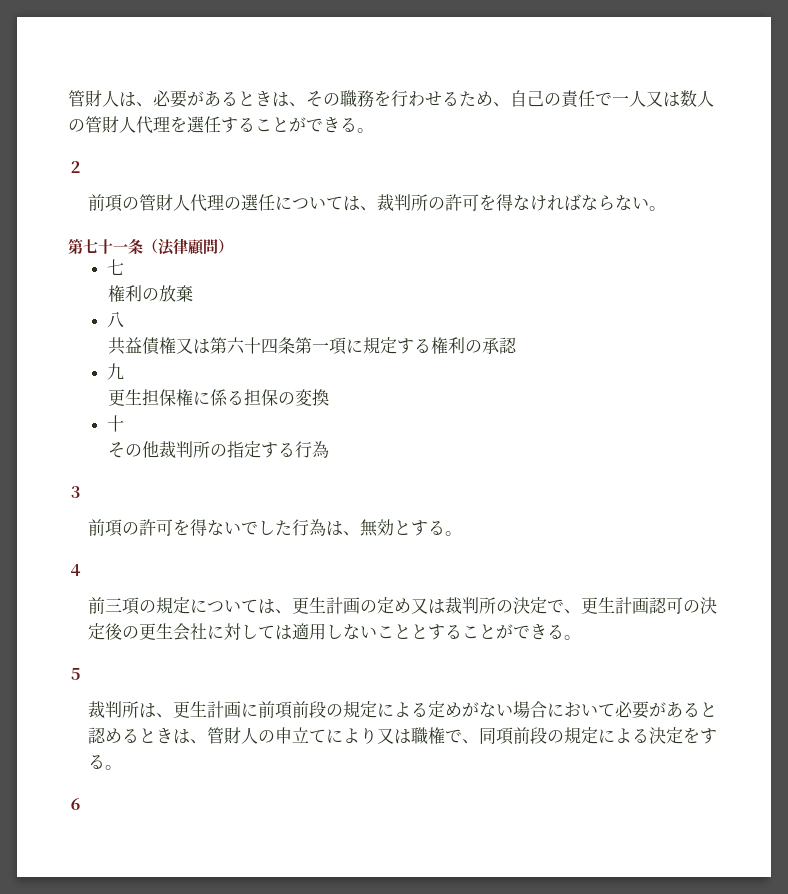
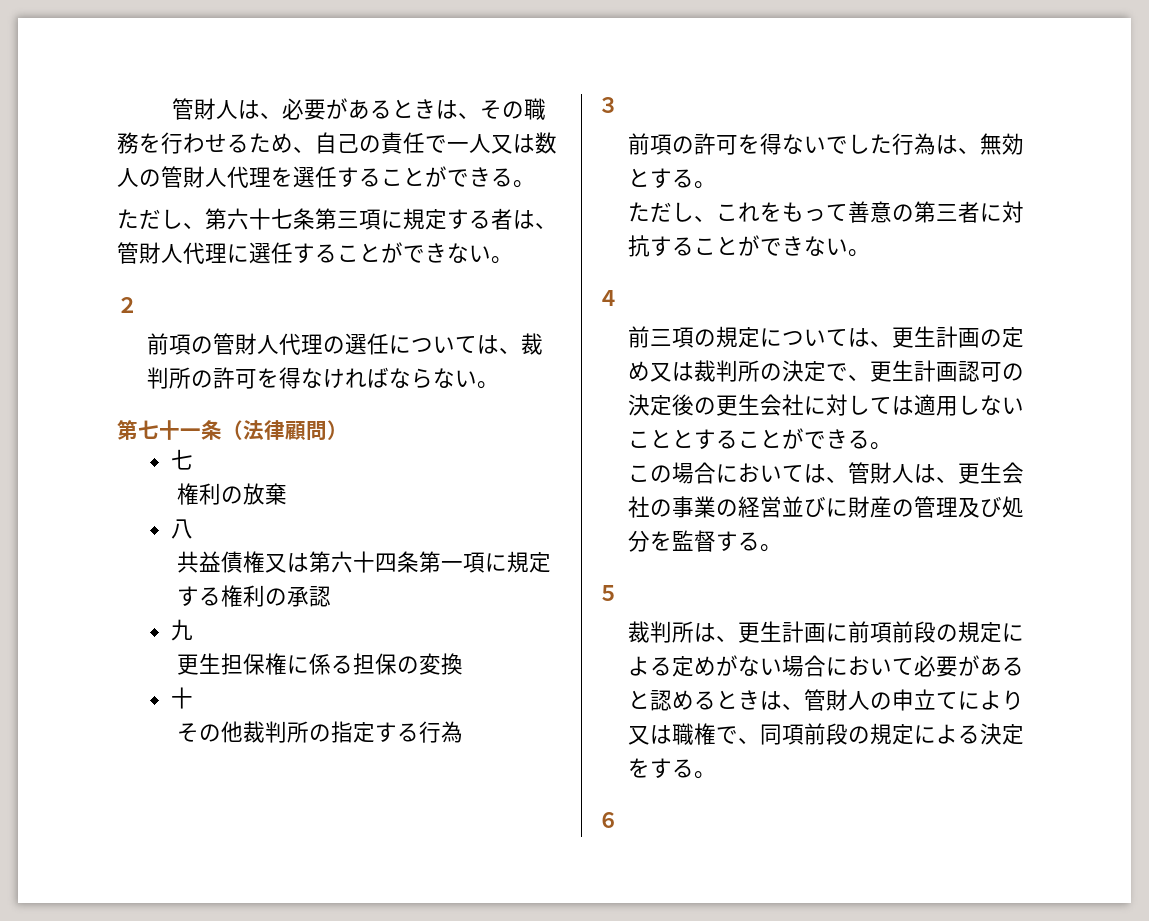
+ ただし、第六十七条第三項に規定する者は、管財人代理に選任することができない。
+ ただし、これをもって善意の第三者に対抗することができない。
+ この場合においては、管財人は、更生会社の事業の経営並びに財産の管理及び処分を監督する。

